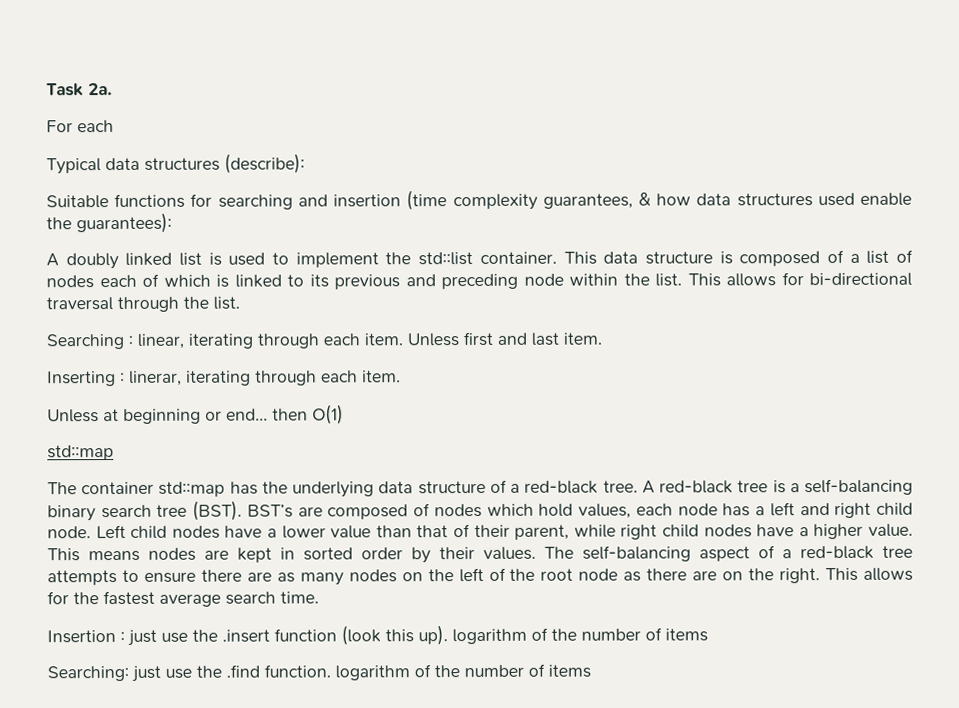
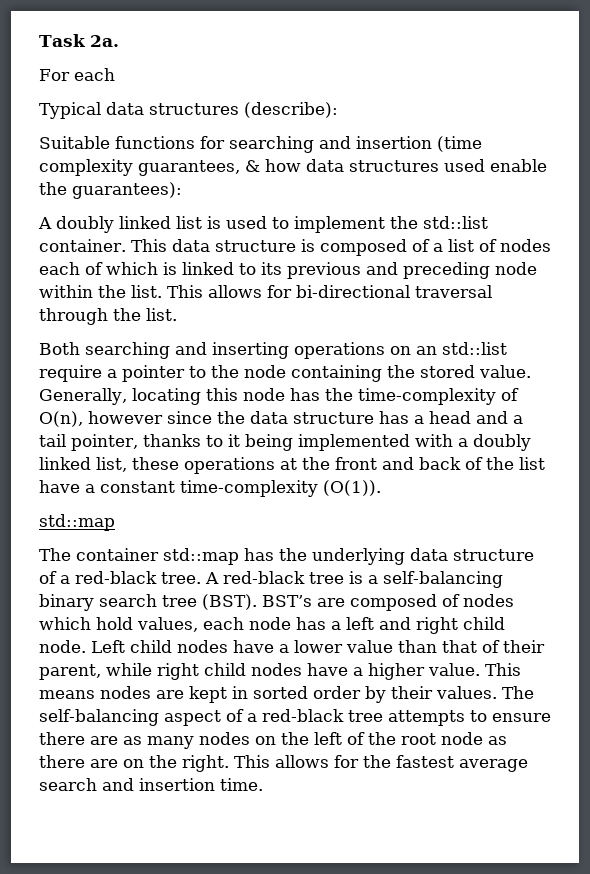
- Searching : linear, iterating through each item. Unless first and last item.
- Inserting : linerar, iterating through each item.
- Unless at beginning or end… then O(1)
+ Both searching and inserting operations on an std::list require a pointer to the node containing the stored value. Generally, locating this node has the time-complexity of O(n), however since the data structure has a head and a tail pointer, thanks to it being implemented with a doubly linked list, these operations at the front and back of the list have a constant time-complexity (O(1)).
- This allows for the fastest average search time.
+ This allows for the fastest average search and insertion time.
- Insertion : just use the .insert function (look this up). logarithm of the number of items
- Searching: just use the .find function. logarithm of the number of items

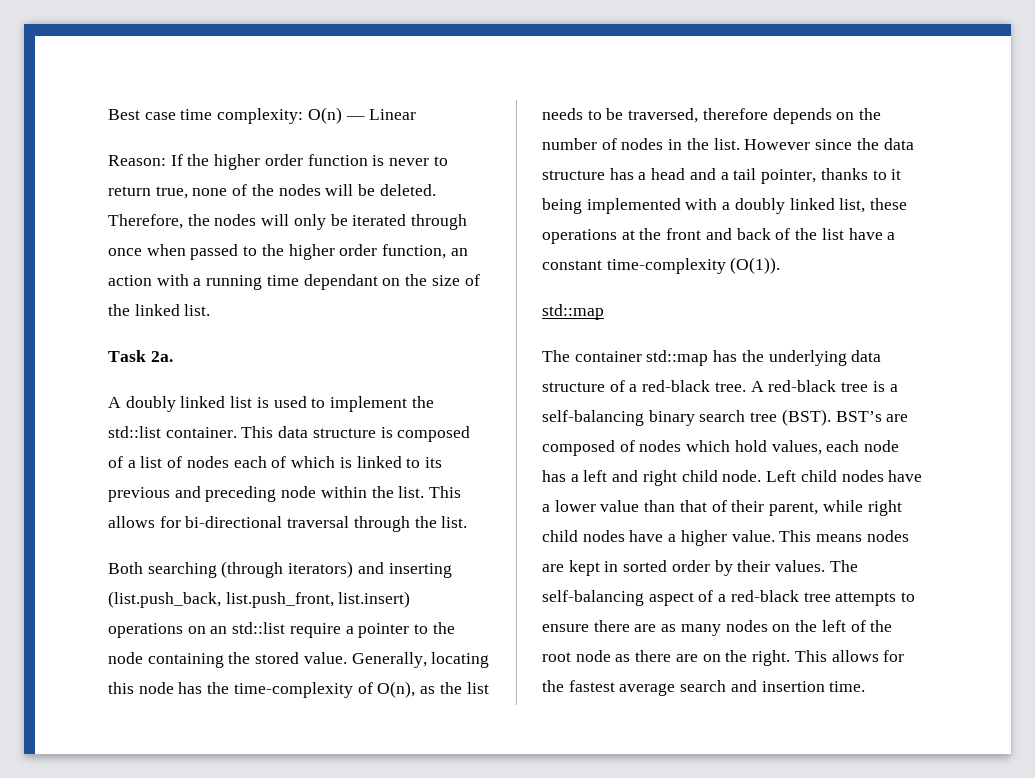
+ Best case time complexity: O(n) — Linear
+ Reason: If the higher order function is never to return true, none of the nodes will be deleted. Therefore, the nodes will only be iterated through once when passed to the higher order function, an action with a running time dependant on the size of the linked list.
  Task 2a.
- For each
- Typical data structures (describe):
- Suitable functions for searching and insertion (time complexity guarantees, & how data structures used enable the guarantees):
- Both searching and inserting operations on an std::list require a pointer to the node containing the stored value.
+ Both searching (through iterators) and inserting (list.push_back, list.push_front, list.insert) operations on an std::list require a pointer to the node containing the stored value.
- Generally, locating this node has the time-complexity of O(n), however since the data structure has a head and a tail pointer, thanks to it being implemented with a doubly linked list, these operations at the front and back of the list have a constant time-complexity (O(1)).
+ Generally, locating this node has the time-complexity of O(n), as the list needs to be traversed, therefore depends on the number of nodes in the list. However since the data structure has a head and a tail pointer, thanks to it being implemented with a doubly linked list, these operations at the front and back of the list have a constant time-complexity (O(1)).

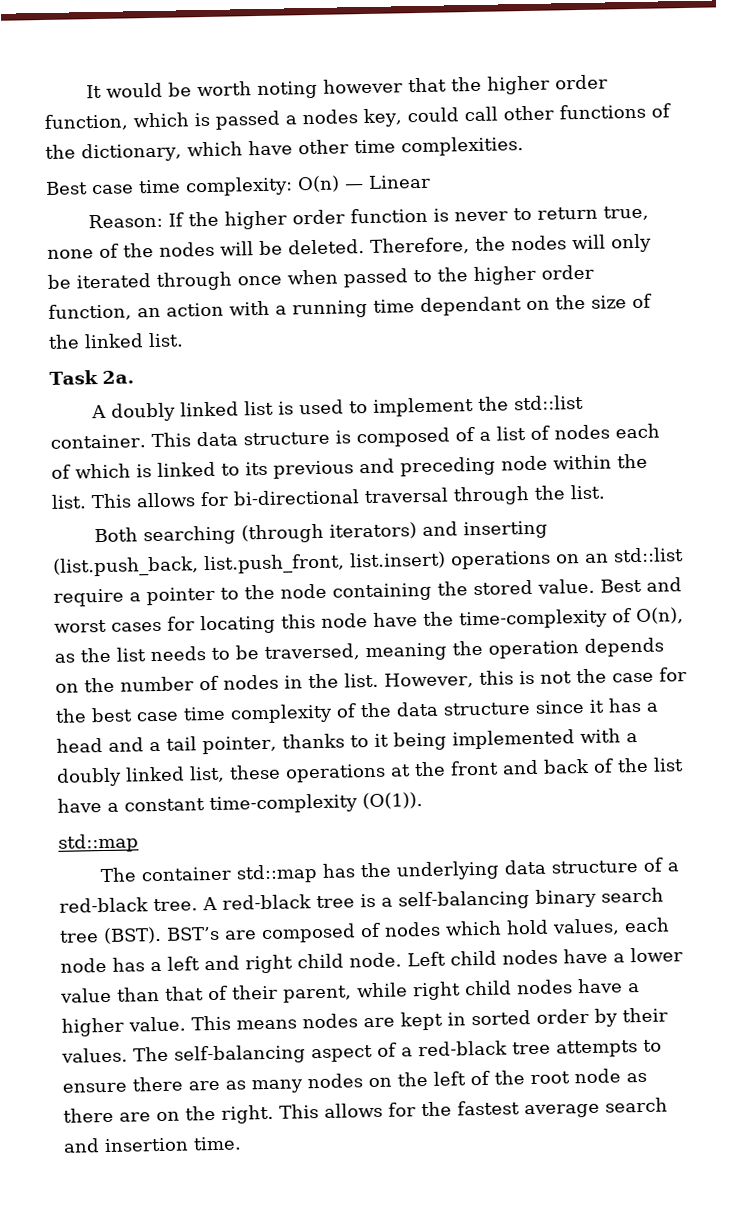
+ It would be worth noting however that the higher order function, which is passed a nodes key, could call other functions of the dictionary, which have other time complexities.
- Generally, locating this node has the time-complexity of O(n), as the list needs to be traversed, therefore depends on the number of nodes in the list.
+ Best and worst cases for locating this node have the time-complexity of O(n), as the list needs to be traversed, meaning the operation depends on the number of nodes in the list.
- However since the data structure has a head and a tail pointer, thanks to it being implemented with a doubly linked list, these operations at the front and back of the list have a constant time-complexity (O(1)).
+ However, this is not the case for the best case time complexity of the data structure since it has a head and a tail pointer, thanks to it being implemented with a doubly linked list, these operations at the front and back of the list have a constant time-complexity (O(1)).

